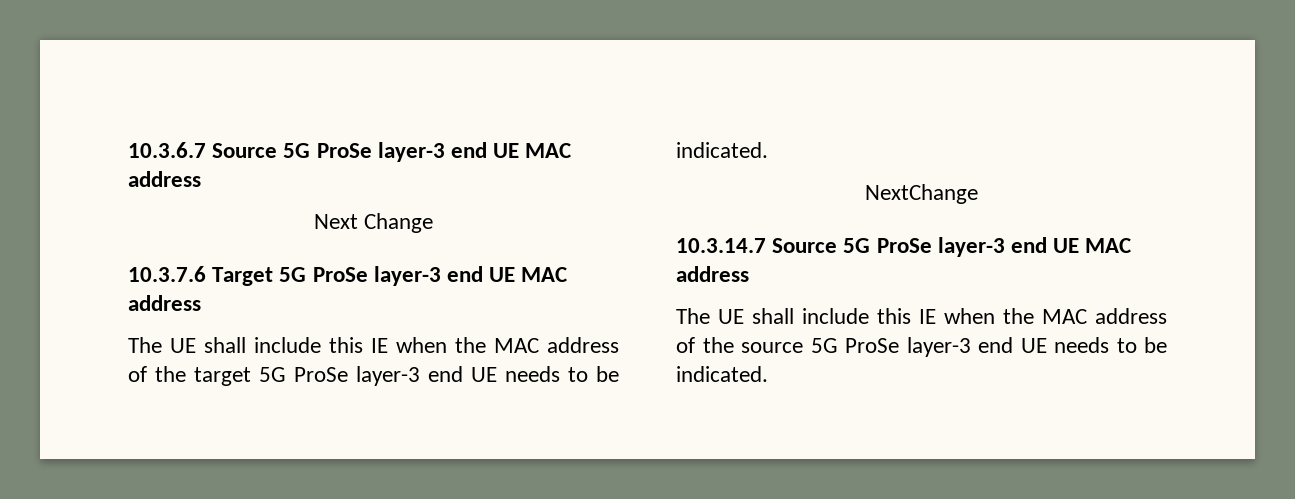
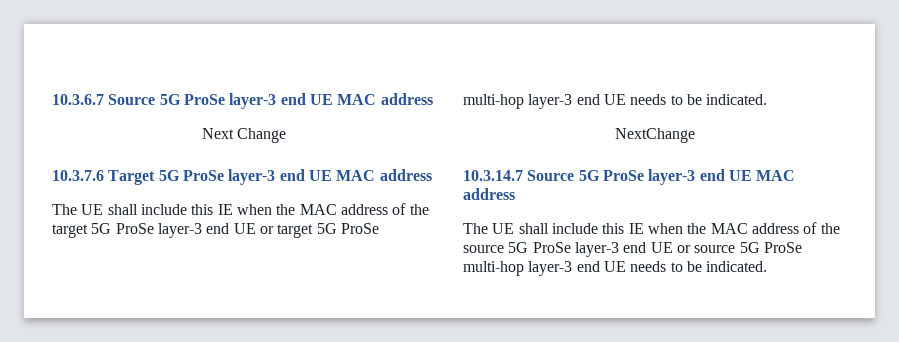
- The UE shall include this IE when the MAC address of the target 5G ProSe layer-3 end UE needs to be indicated.
+ The UE shall include this IE when the MAC address of the target 5G ProSe layer-3 end UE or target 5G ProSe multi-hop layer-3 end UE needs to be indicated.
- The UE shall include this IE when the MAC address of the source 5G ProSe layer-3 end UE needs to be indicated.
+ The UE shall include this IE when the MAC address of the source 5G ProSe layer-3 end UE or source 5G ProSe multi-hop layer-3 end UE needs to be indicated.

